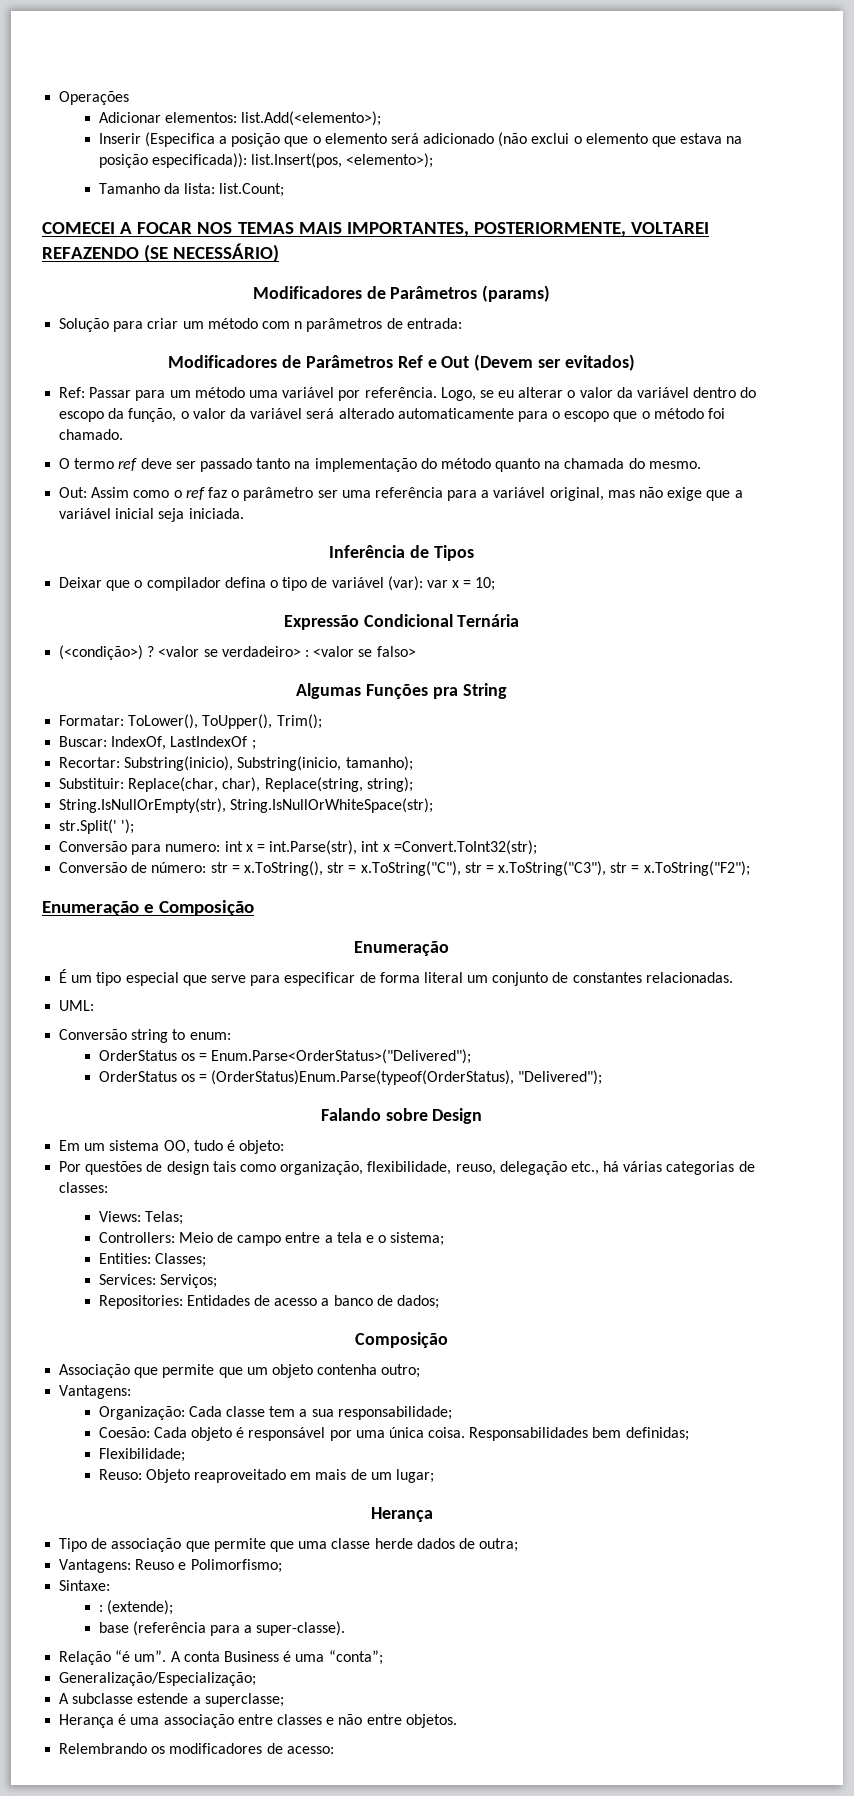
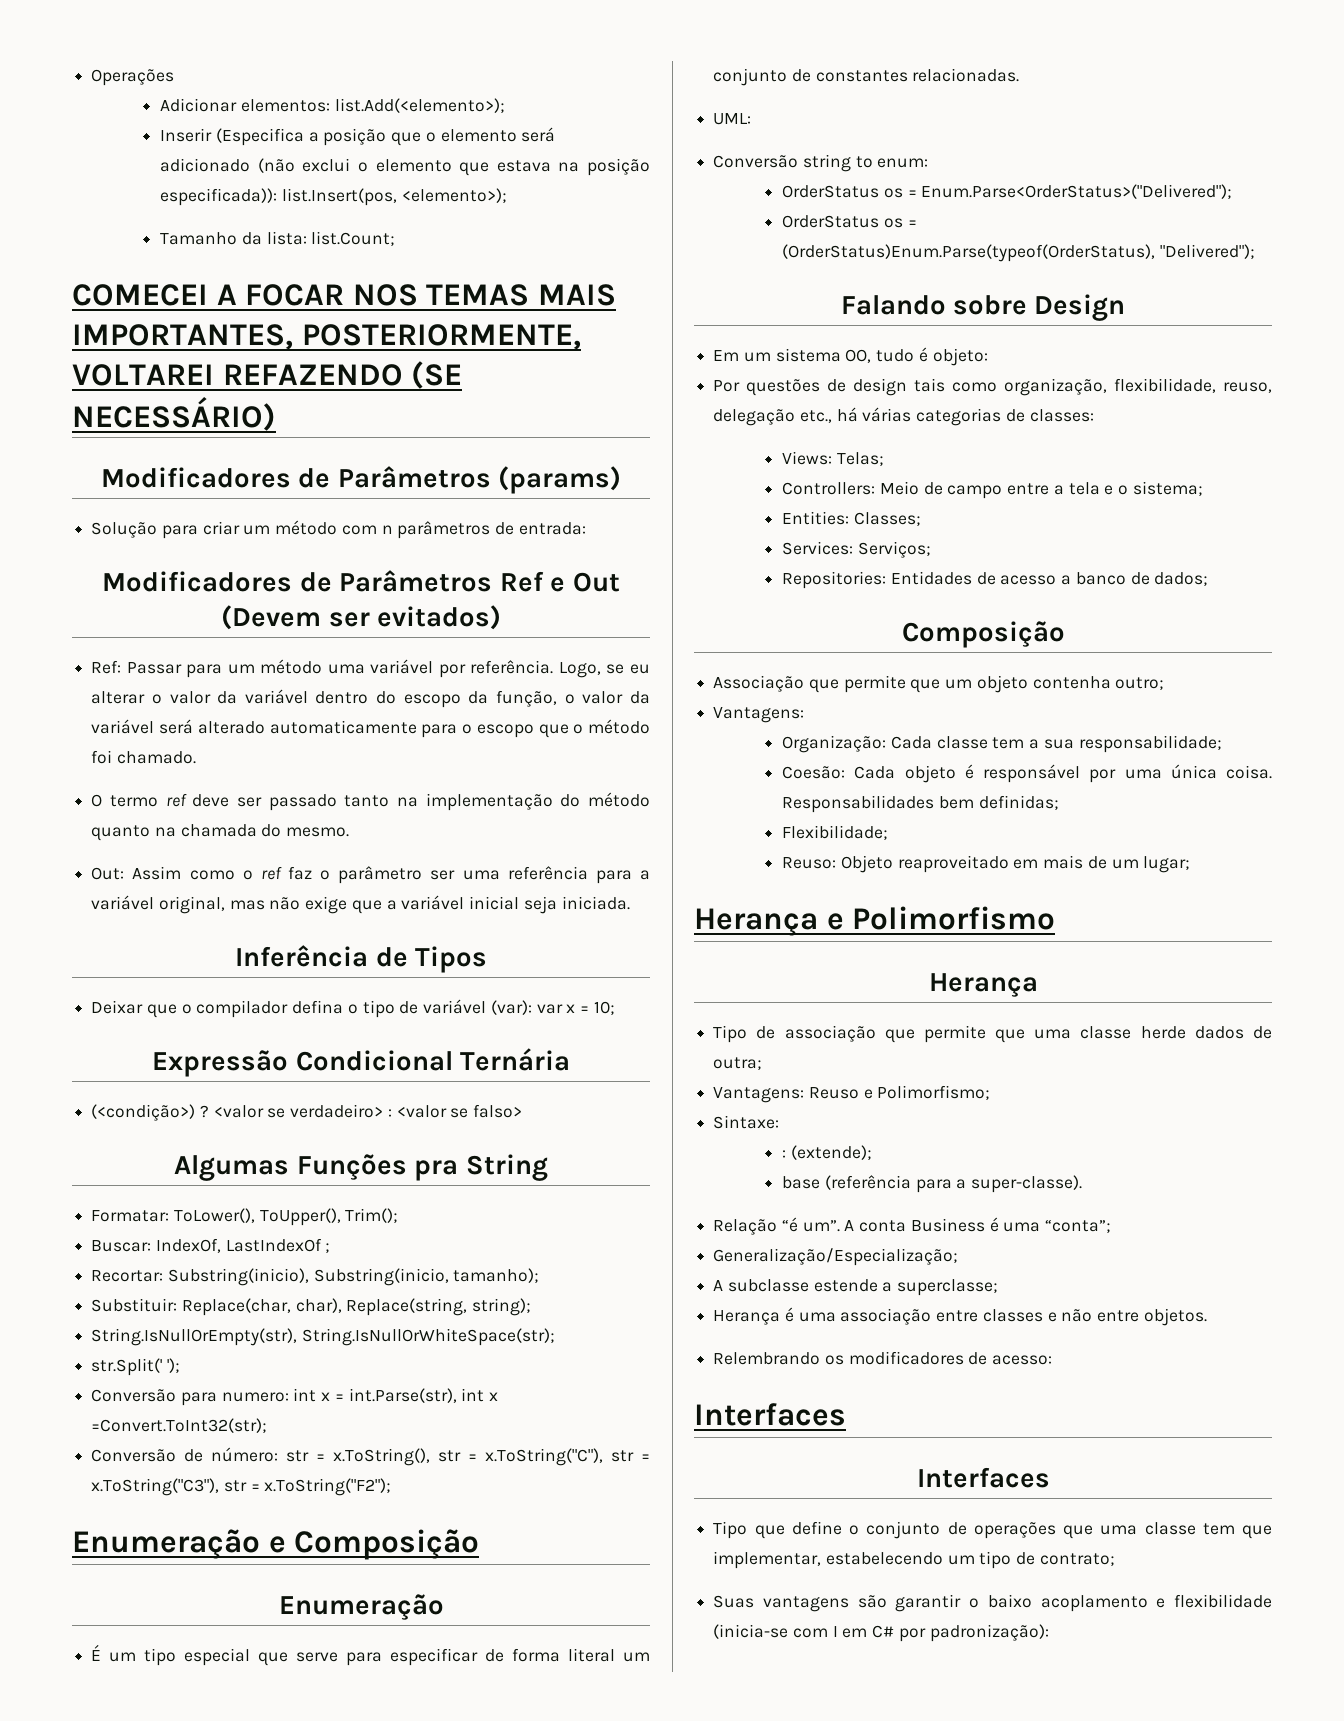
+ Herança e Polimorfismo
  Relembrando os modificadores de acesso:
+ Interfaces
+ Interfaces
+ Tipo que define o conjunto de operações que uma classe tem que implementar, estabelecendo um tipo de contrato;
+ Suas vantagens são garantir o baixo acoplamento e flexibilidade (inicia-se com I em C# por padronização):

